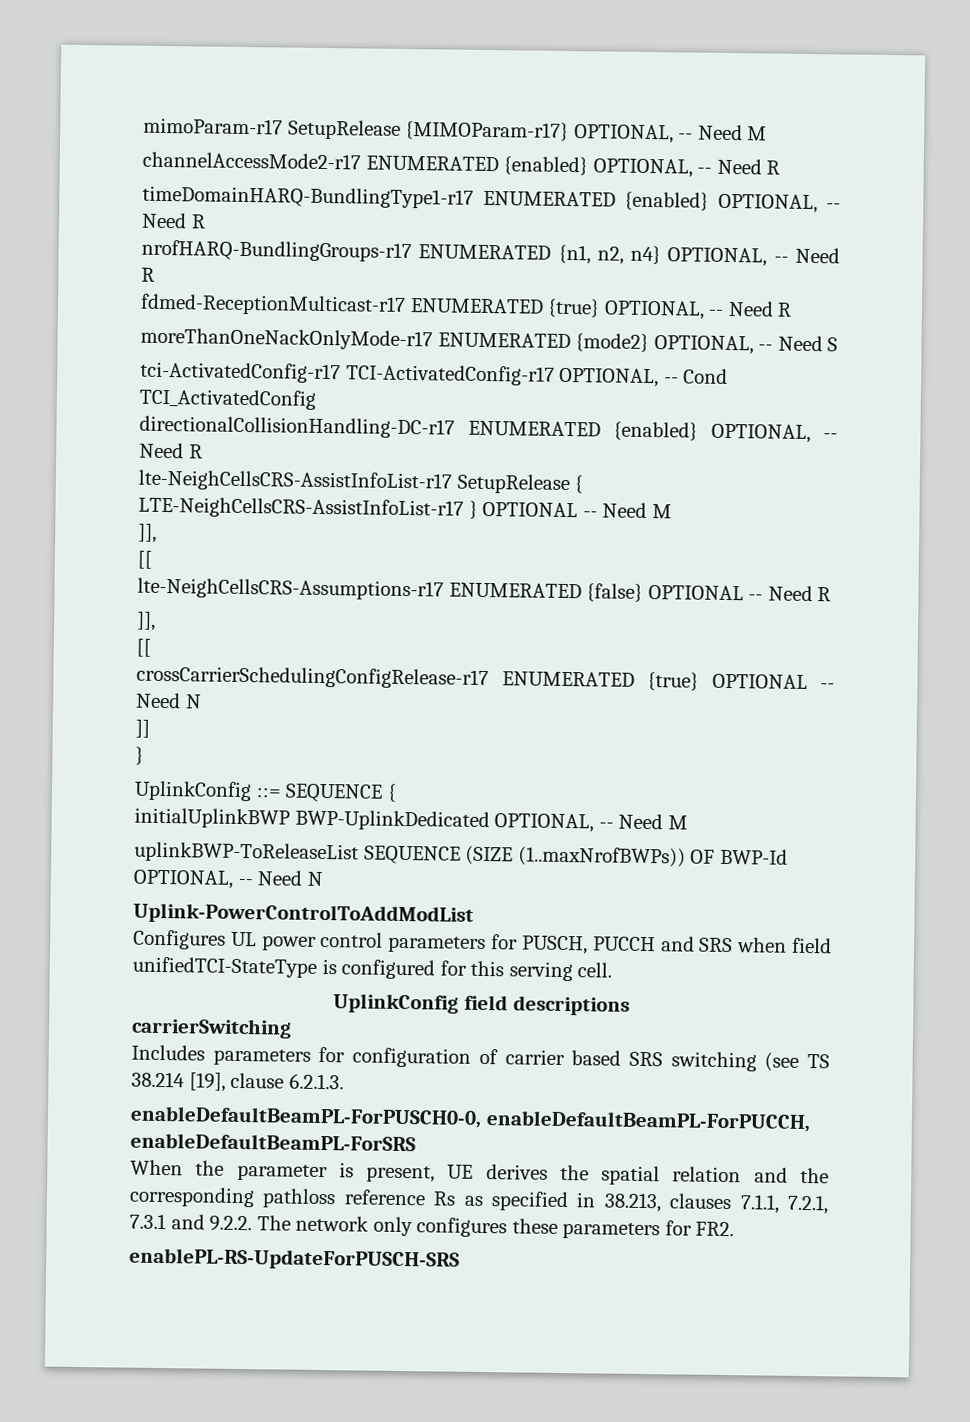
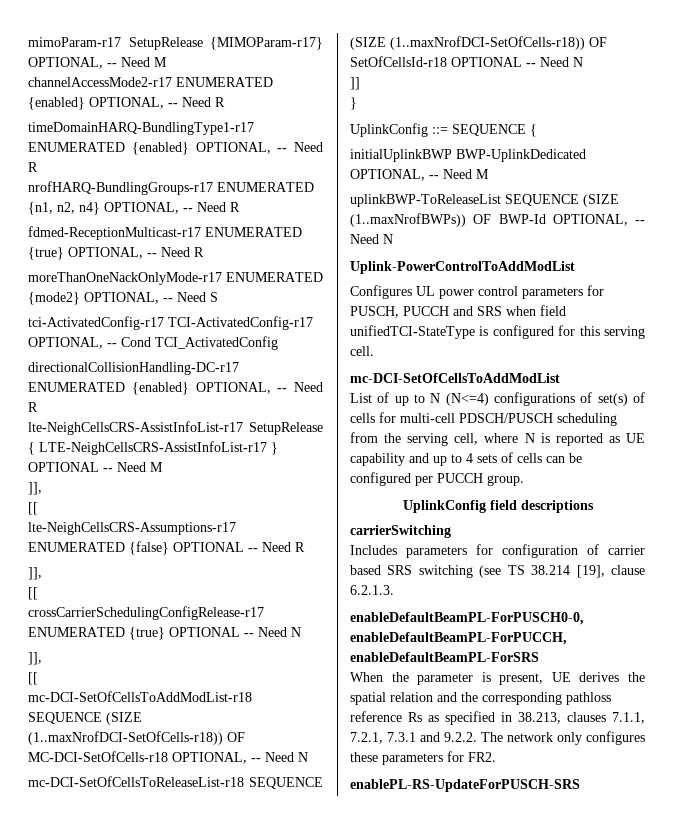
  crossCarrierSchedulingConfigRelease-r17 ENUMERATED {true} OPTIONAL -- Need N
+ ]],
+ [[
+ mc-DCI-SetOfCellsToAddModList-r18 SEQUENCE (SIZE (1..maxNrofDCI-SetOfCells-r18)) OF MC-DCI-SetOfCells-r18 OPTIONAL, -- Need N
+ mc-DCI-SetOfCellsToReleaseList-r18 SEQUENCE (SIZE (1..maxNrofDCI-SetOfCells-r18)) OF SetOfCellsId-r18 OPTIONAL -- Need N
+ mc-DCI-SetOfCellsToAddModList
+ List of up to N (N<=4) configurations of set(s) of cells for multi-cell PDSCH/PUSCH scheduling from the serving cell, where N is reported as UE capability and up to 4 sets of cells can be configured per PUCCH group.

